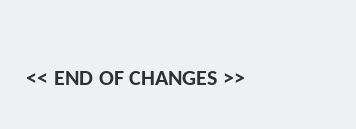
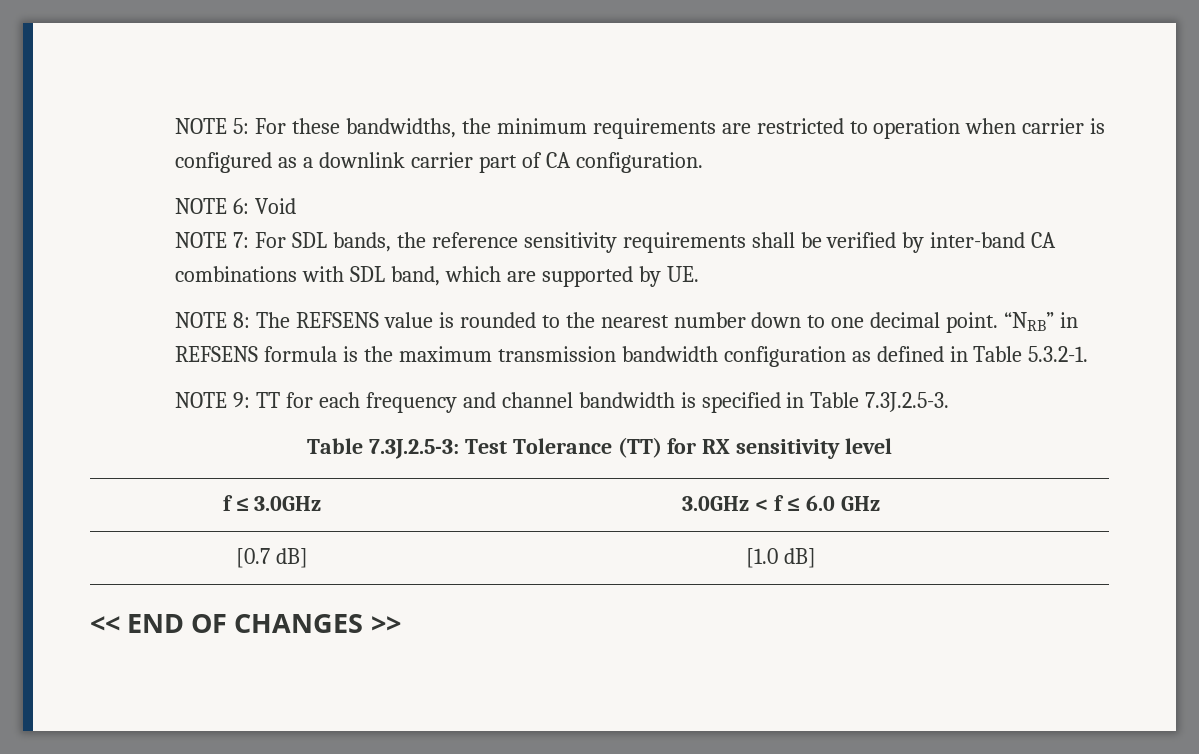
+ NOTE 5: For these bandwidths, the minimum requirements are restricted to operation when carrier is configured as a downlink carrier part of CA configuration.
+ NOTE 6: Void
+ NOTE 7: For SDL bands, the reference sensitivity requirements shall be verified by inter-band CA combinations with SDL band, which are supported by UE.
+ NOTE 8: The REFSENS value is rounded to the nearest number down to one decimal point. “NRB” in REFSENS formula is the maximum transmission bandwidth configuration as defined in Table 5.3.2-1.
+ NOTE 9: TT for each frequency and channel bandwidth is specified in Table 7.3J.2.5-3.
+ Table 7.3J.2.5-3: Test Tolerance (TT) for RX sensitivity level
+ f ≤ 3.0GHz | 3.0GHz < f ≤ 6.0 GHz
+ [0.7 dB] | [1.0 dB]

